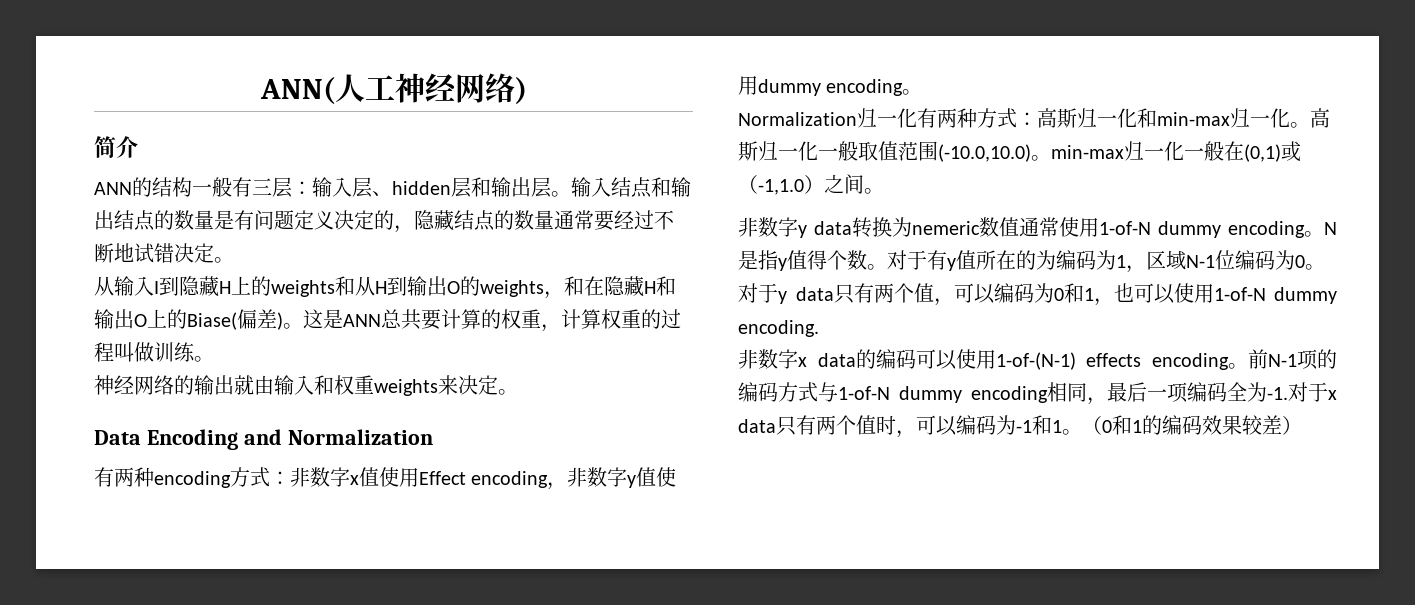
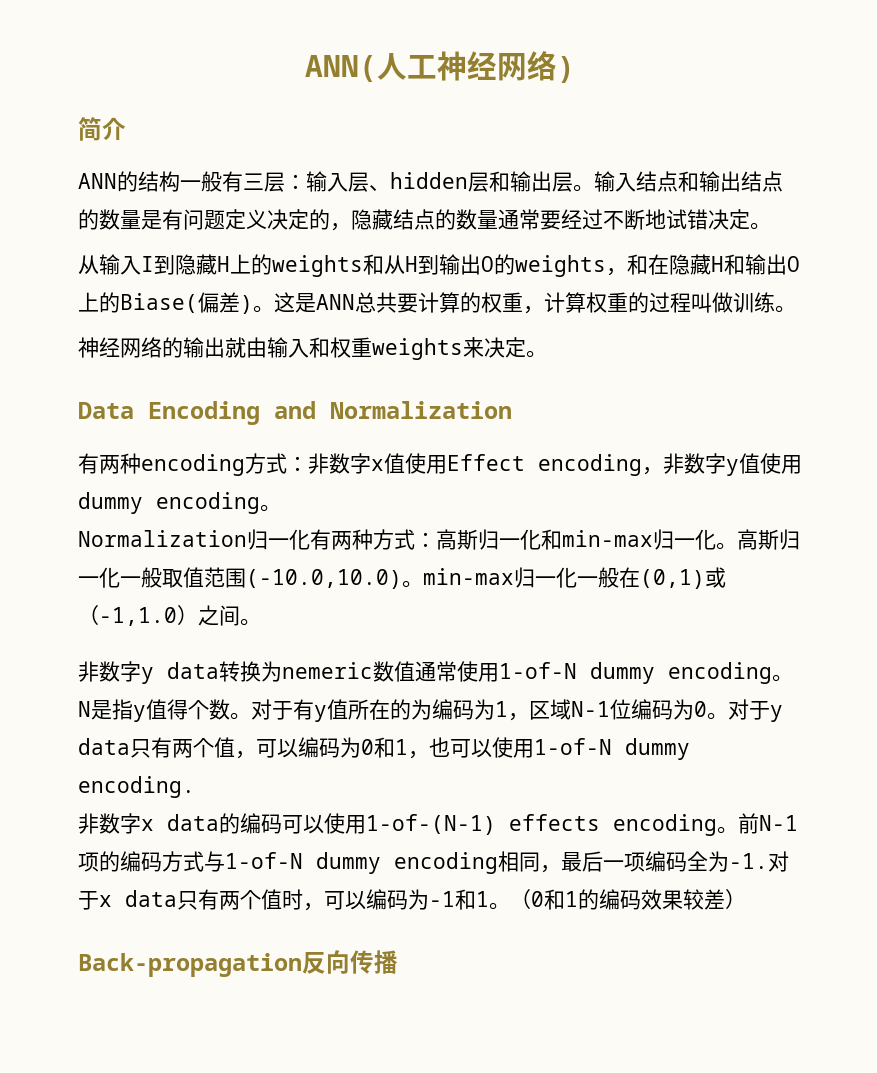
+ Back-propagation反向传播

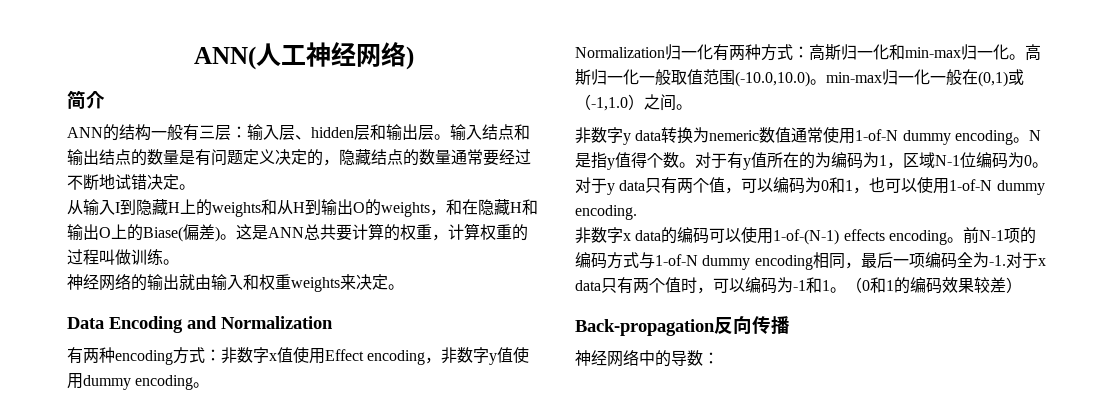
+ 神经网络中的导数：

